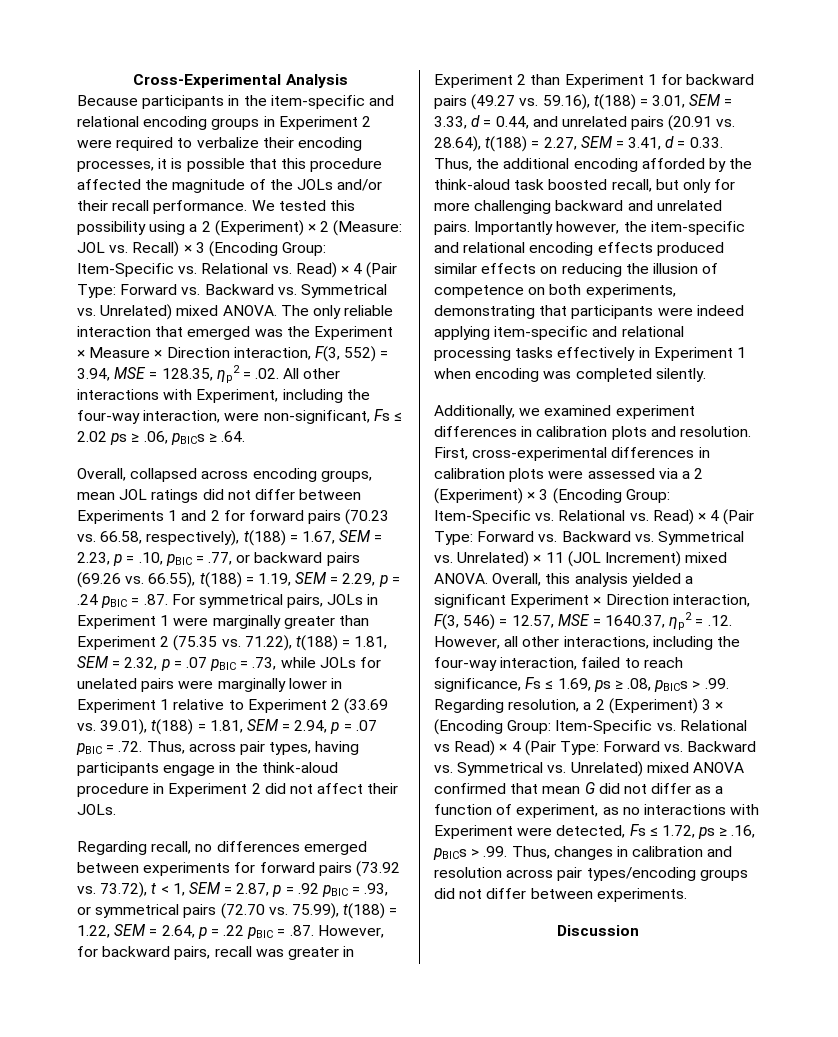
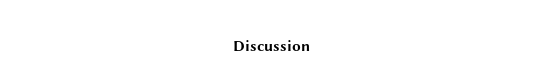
- Cross-Experimental Analysis
- Because participants in the item-specific and relational encoding groups in Experiment 2 were required to verbalize their encoding processes, it is possible that this procedure affected the magnitude of the JOLs and/or their recall performance. We tested this possibility using a 2 (Experiment) × 2 (Measure: JOL vs. Recall) × 3 (Encoding Group: Item-Specific vs. Relational vs. Read) × 4 (Pair Type: Forward vs. Backward vs. Symmetrical vs. Unrelated) mixed ANOVA. The only reliable interaction that emerged was the Experiment × Measure × Direction interaction, F(3, 552) = 3.94, MSE = 128.35, ηp2 = .02. All other interactions with Experiment, including the four-way interaction, were non-significant, Fs ≤ 2.02 ps ≥ .06, pBICs ≥ .64.
- Overall, collapsed across encoding groups, mean JOL ratings did not differ between Experiments 1 and 2 for forward pairs (70.23 vs. 66.58, respectively), t(188) = 1.67, SEM = 2.23, p = .10, pBIC = .77, or backward pairs (69.26 vs. 66.55), t(188) = 1.19, SEM = 2.29, p = .24 pBIC = .87. For symmetrical pairs, JOLs in Experiment 1 were marginally greater than Experiment 2 (75.35 vs. 71.22), t(188) = 1.81, SEM = 2.32, p = .07 pBIC = .73, while JOLs for unelated pairs were marginally lower in Experiment 1 relative to Experiment 2 (33.69 vs. 39.01), t(188) = 1.81, SEM = 2.94, p = .07 pBIC = .72. Thus, across pair types, having participants engage in the think-aloud procedure in Experiment 2 did not affect their JOLs.
- Regarding recall, no differences emerged between experiments for forward pairs (73.92 vs. 73.72), t < 1, SEM = 2.87, p = .92 pBIC = .93, or symmetrical pairs (72.70 vs. 75.99), t(188) = 1.22, SEM = 2.64, p = .22 pBIC = .87. However, for backward pairs, recall was greater in Experiment 2 than Experiment 1 for backward pairs (49.27 vs. 59.16), t(188) = 3.01, SEM = 3.33, d = 0.44, and unrelated pairs (20.91 vs. 28.64), t(188) = 2.27, SEM = 3.41, d = 0.33. Thus, the additional encoding afforded by the think-aloud task boosted recall, but only for more challenging backward and unrelated pairs. Importantly however, the item-specific and relational encoding effects produced similar effects on reducing the illusion of competence on both experiments, demonstrating that participants were indeed applying item-specific and relational processing tasks effectively in Experiment 1 when encoding was completed silently.
- Additionally, we examined experiment differences in calibration plots and resolution. First, cross-experimental differences in calibration plots were assessed via a 2 (Experiment) × 3 (Encoding Group: Item-Specific vs. Relational vs. Read) × 4 (Pair Type: Forward vs. Backward vs. Symmetrical vs. Unrelated) × 11 (JOL Increment) mixed ANOVA. Overall, this analysis yielded a significant Experiment × Direction interaction, F(3, 546) = 12.57, MSE = 1640.37, ηp2 = .12. However, all other interactions, including the four-way interaction, failed to reach significance, Fs ≤ 1.69, ps ≥ .08, pBICs > .99. Regarding resolution, a 2 (Experiment) 3 × (Encoding Group: Item-Specific vs. Relational vs Read) × 4 (Pair Type: Forward vs. Backward vs. Symmetrical vs. Unrelated) mixed ANOVA confirmed that mean G did not differ as a function of experiment, as no interactions with Experiment were detected, Fs ≤ 1.72, ps ≥ .16, pBICs > .99. Thus, changes in calibration and resolution across pair types/encoding groups did not differ between experiments.

